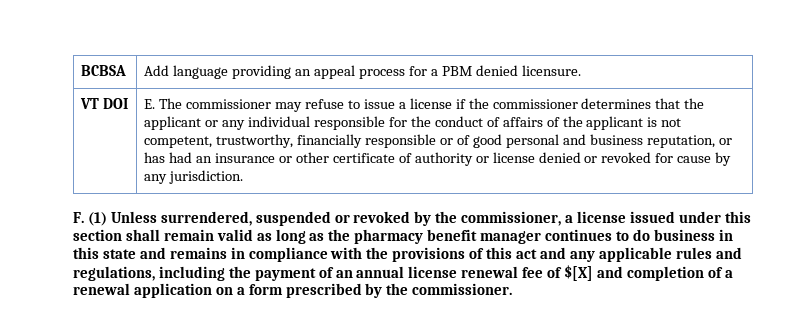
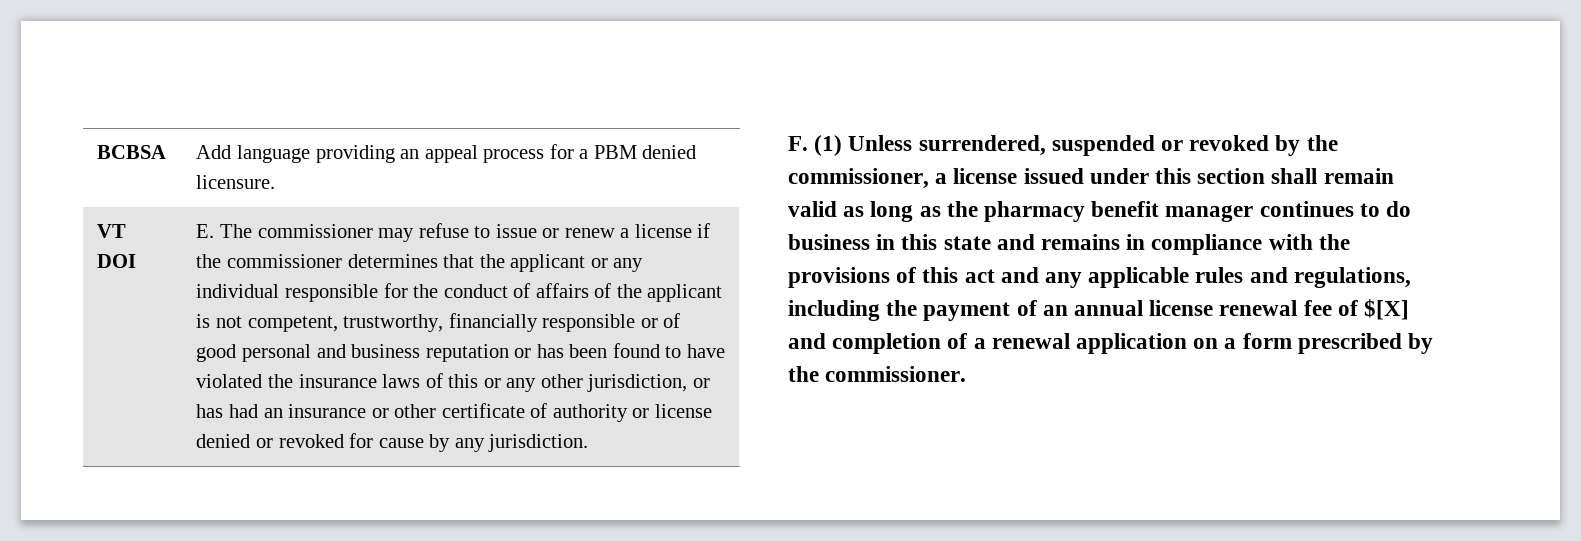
- E. The commissioner may refuse to issue a license if the commissioner determines that the applicant or any individual responsible for the conduct of affairs of the applicant is not competent, trustworthy, financially responsible or of good personal and business reputation, or has had an insurance or other certificate of authority or license denied or revoked for cause by any jurisdiction.
+ E. The commissioner may refuse to issue or renew a license if the commissioner determines that the applicant or any individual responsible for the conduct of affairs of the applicant is not competent, trustworthy, financially responsible or of good personal and business reputation or has been found to have violated the insurance laws of this or any other jurisdiction, or has had an insurance or other certificate of authority or license denied or revoked for cause by any jurisdiction.

